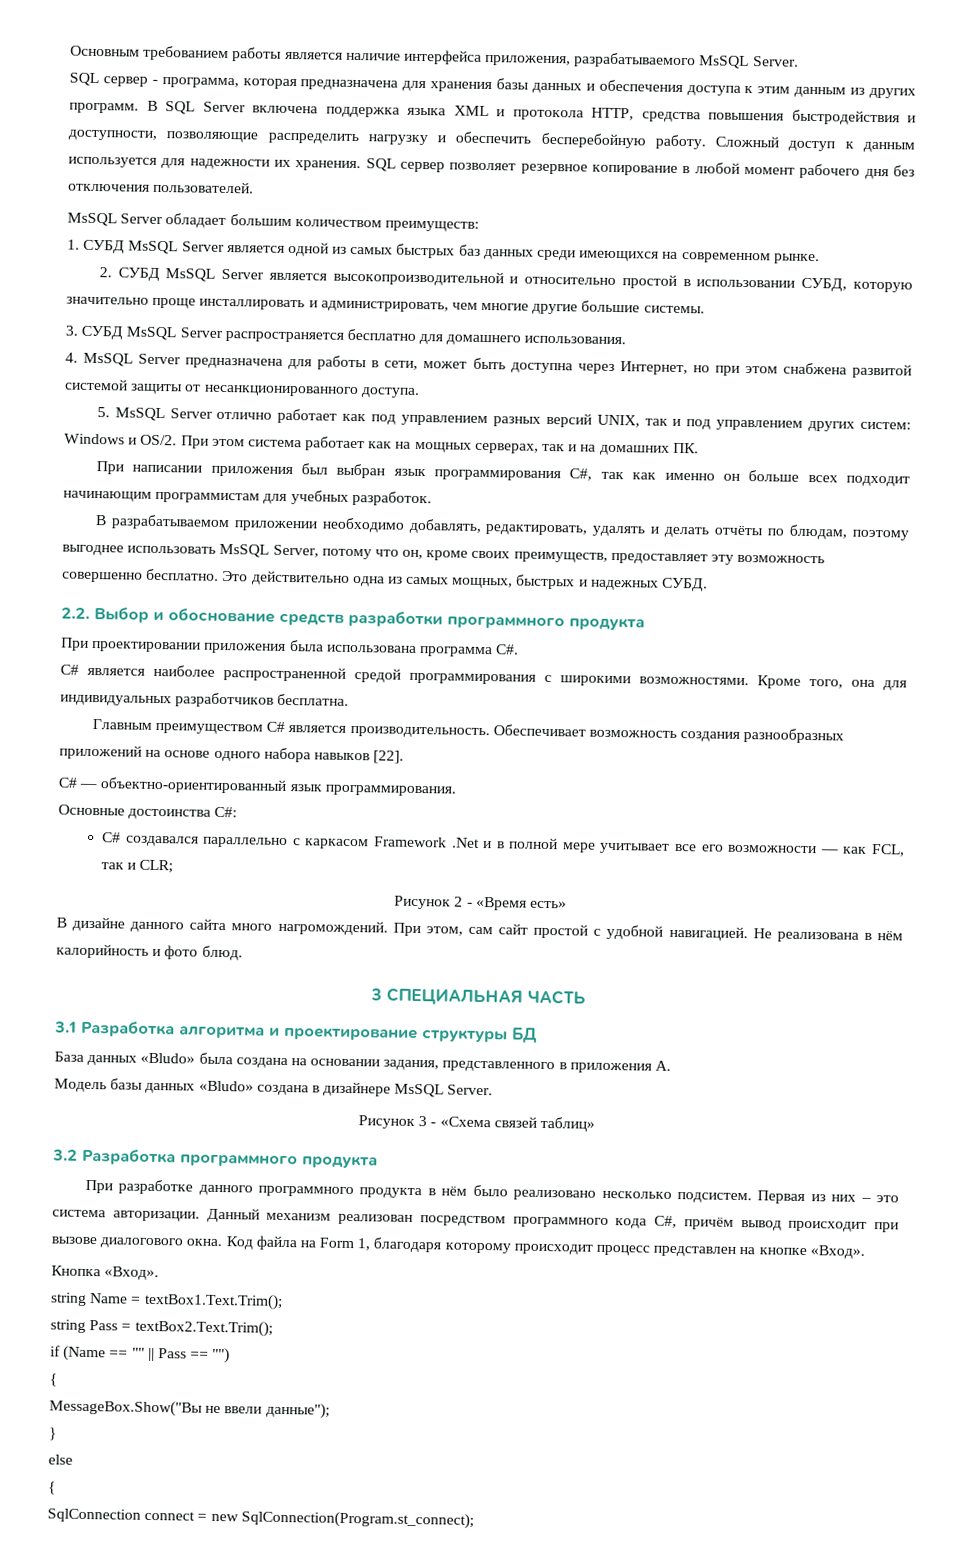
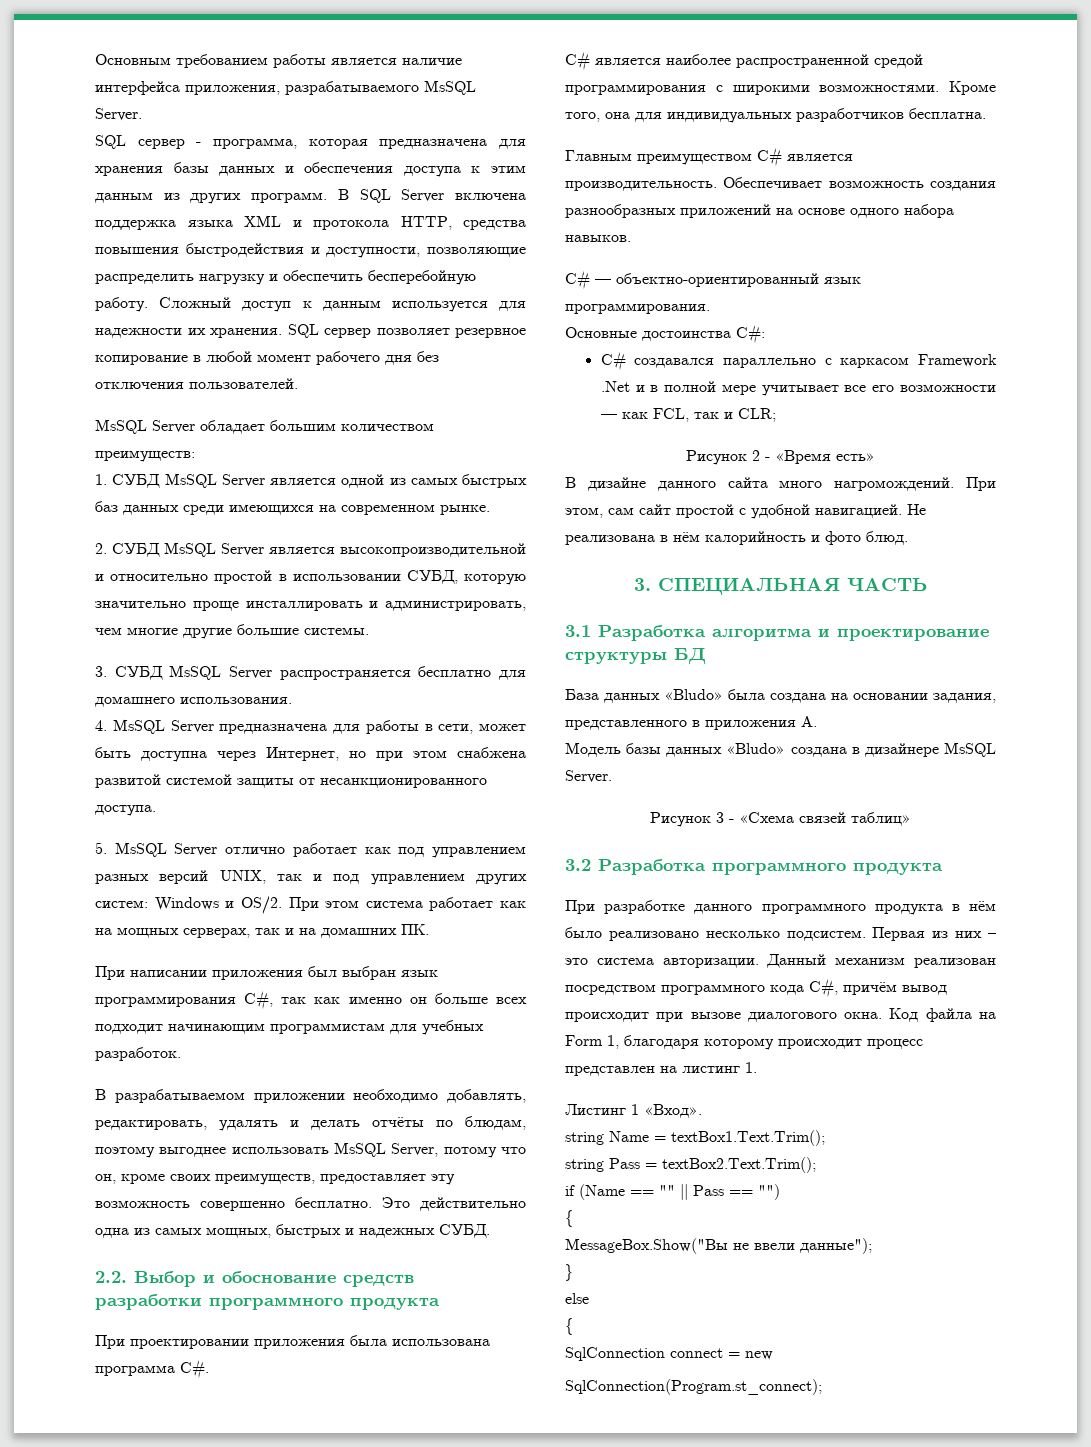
- Обеспечивает возможность создания разнообразных приложений на основе одного набора навыков [22].
+ Обеспечивает возможность создания разнообразных приложений на основе одного набора навыков.
- 3 СПЕЦИАЛЬНАЯ ЧАСТЬ
+ 3. СПЕЦИАЛЬНАЯ ЧАСТЬ
- Код файла на Form 1, благодаря которому происходит процесс представлен на кнопке «Вход».
- Кнопка «Вход».
+ Код файла на Form 1, благодаря которому происходит процесс представлен на листинг 1.
+ Листинг 1 «Вход».
- SqlConnection connect = new SqlConnection(Program.st_connect);
+ SqlConnection connect = new
+ SqlConnection(Program.st_connect);

